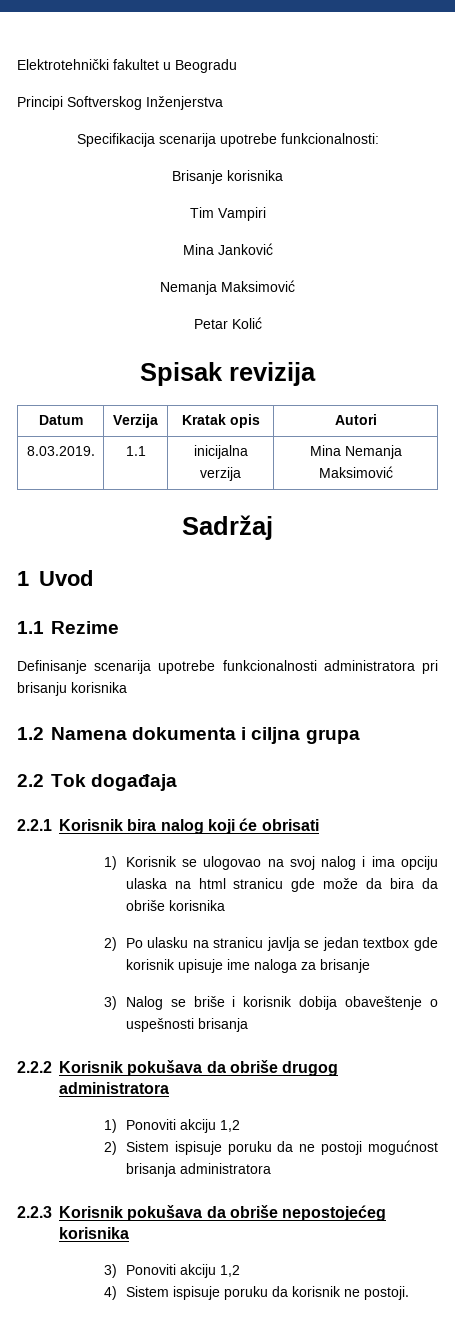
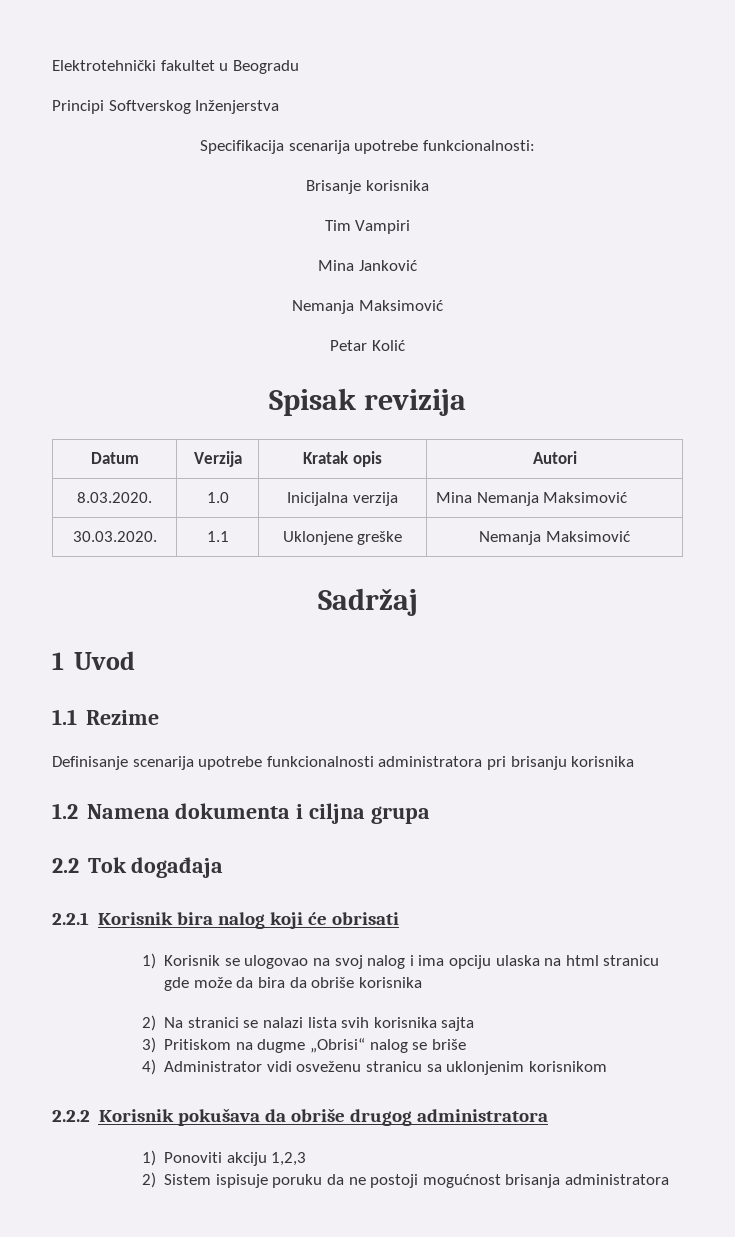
- 8.03.2019. | 1.1 | inicijalna verzija | Mina Nemanja Maksimović
+ 8.03.2020. | 1.0 | Inicijalna verzija | Mina Nemanja Maksimović
+ 30.03.2020. | 1.1 | Uklonjene greške | Nemanja Maksimović
- 2) Po ulasku na stranicu javlja se jedan textbox gde korisnik upisuje ime naloga za brisanje
- 3) Nalog se briše i korisnik dobija obaveštenje o uspešnosti brisanja
+ 2) Na stranici se nalazi lista svih korisnika sajta
+ 3) Pritiskom na dugme „Obrisi“ nalog se briše
+ 4) Administrator vidi osveženu stranicu sa uklonjenim korisnikom
- 1) Ponoviti akciju 1,2
+ 1) Ponoviti akciju 1,2,3
- 2.2.3 Korisnik pokušava da obriše nepostojećeg korisnika
- 3) Ponoviti akciju 1,2
- 4) Sistem ispisuje poruku da korisnik ne postoji.

